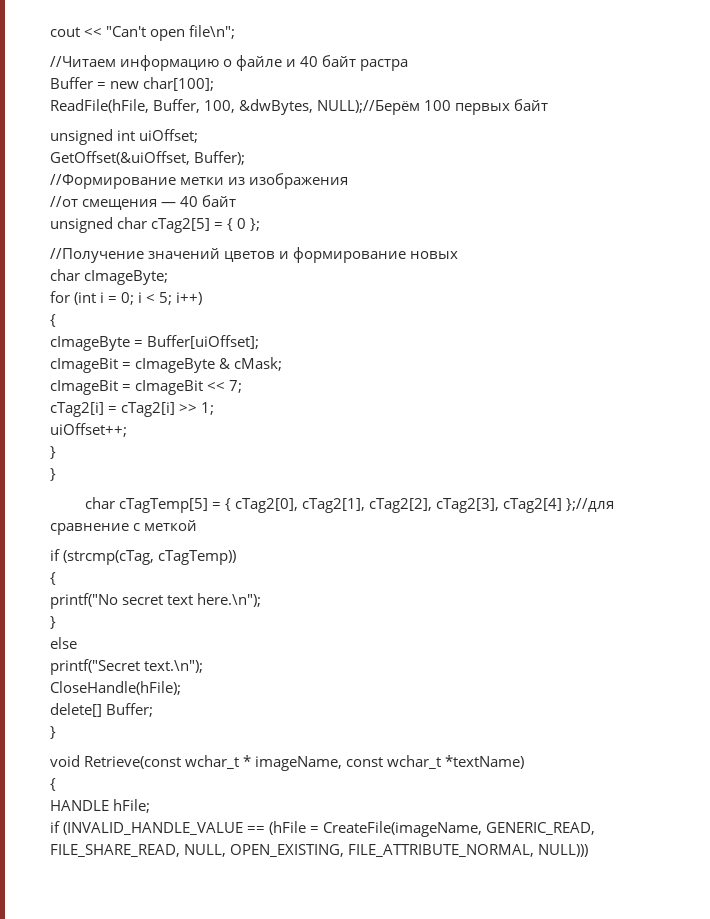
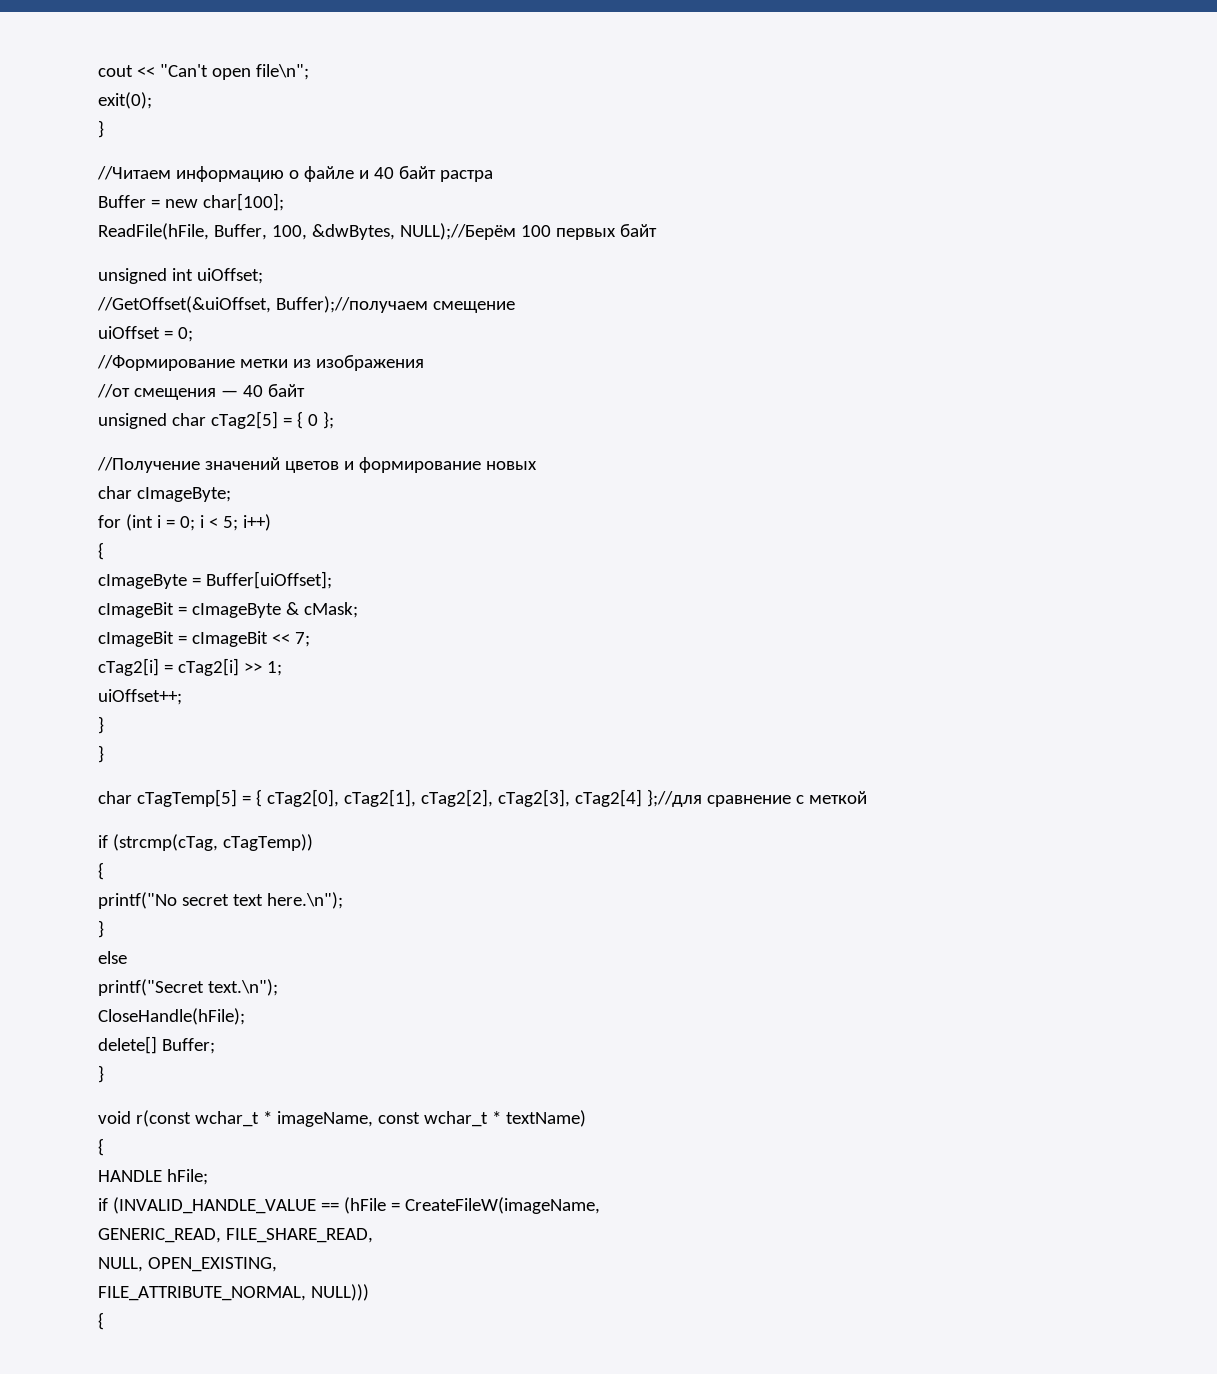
+ exit(0);
+ }
- GetOffset(&uiOffset, Buffer);
+ //GetOffset(&uiOffset, Buffer);//получаем смещение
+ uiOffset = 0;
- void Retrieve(const wchar_t * imageName, const wchar_t *textName)
+ void r(const wchar_t * imageName, const wchar_t * textName)
- if (INVALID_HANDLE_VALUE == (hFile = CreateFile(imageName, GENERIC_READ, FILE_SHARE_READ, NULL, OPEN_EXISTING, FILE_ATTRIBUTE_NORMAL, NULL)))
+ if (INVALID_HANDLE_VALUE == (hFile = CreateFileW(imageName,
+ GENERIC_READ, FILE_SHARE_READ,
+ NULL, OPEN_EXISTING,
+ FILE_ATTRIBUTE_NORMAL, NULL)))
+ {

